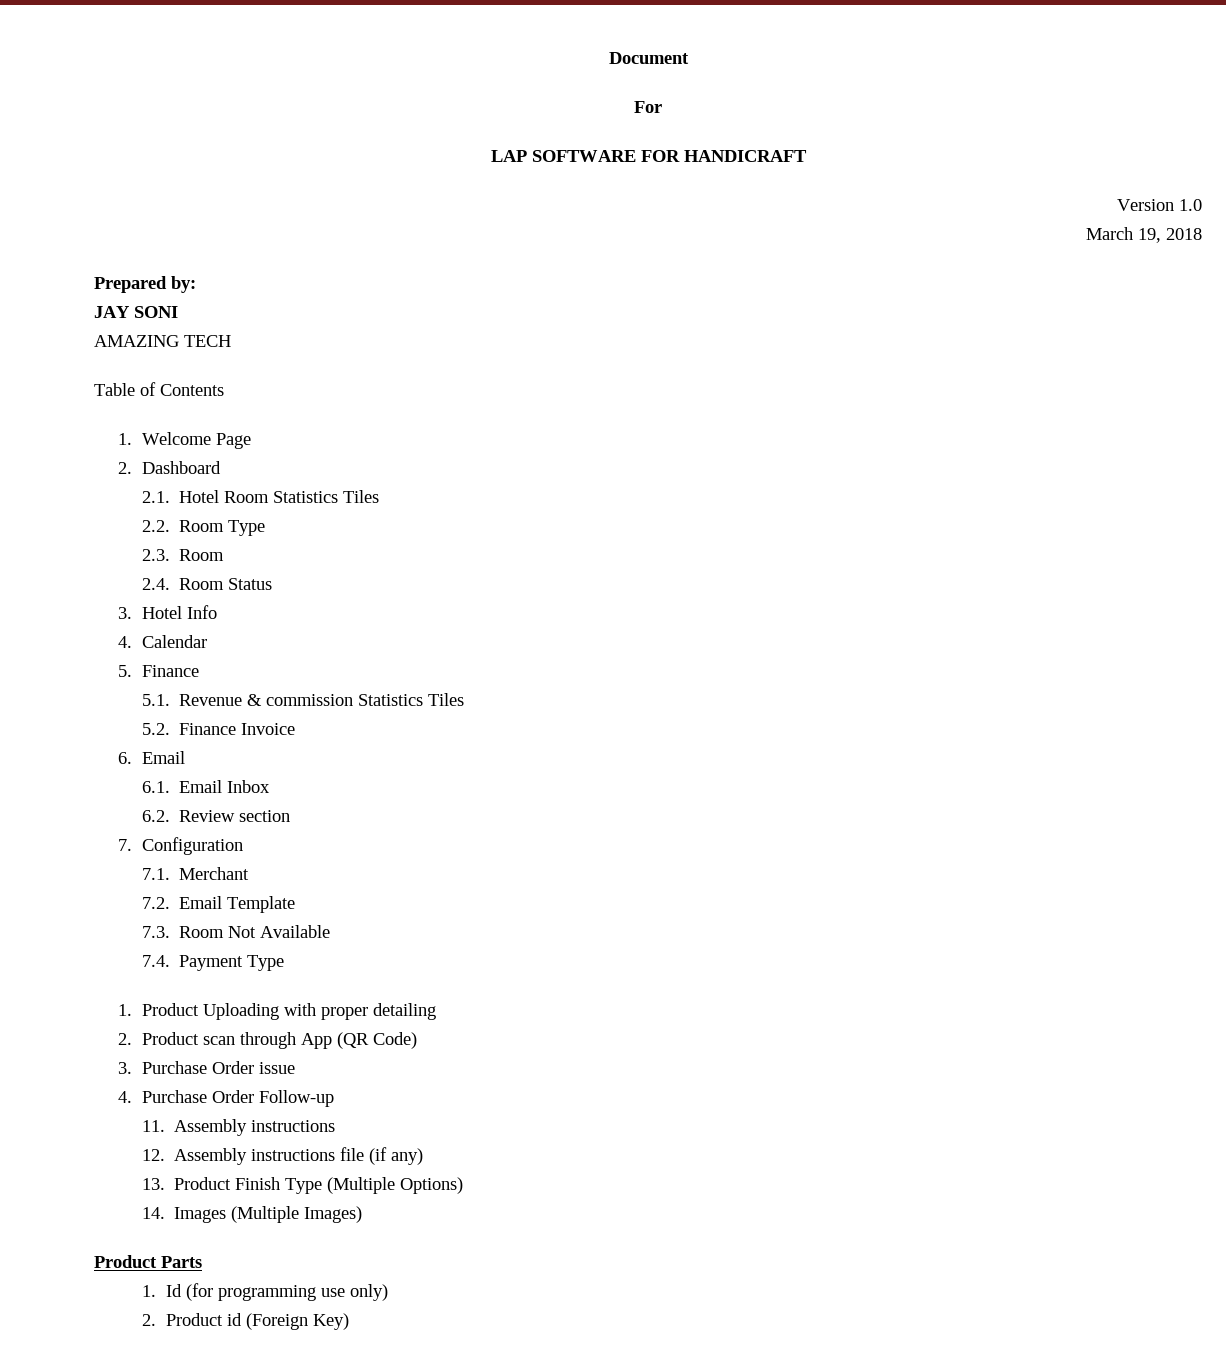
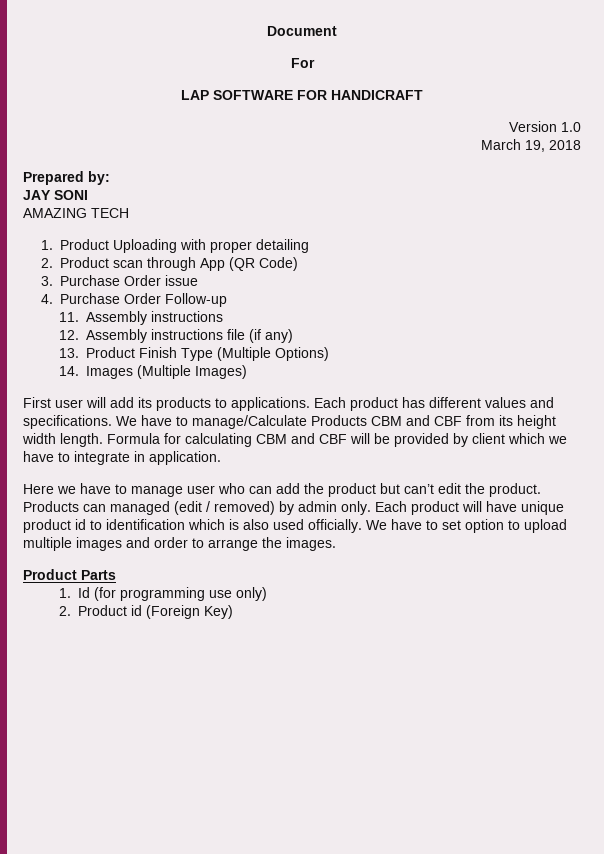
- Table of Contents
- 1. Welcome Page
- 2. Dashboard
- 2.1. Hotel Room Statistics Tiles
- 2.2. Room Type
- 2.3. Room
- 2.4. Room Status
- 3. Hotel Info
- 4. Calendar
- 5. Finance
- 5.1. Revenue & commission Statistics Tiles
- 5.2. Finance Invoice
- 6. Email
- 6.1. Email Inbox
- 6.2. Review section
- 7. Configuration
- 7.1. Merchant
- 7.2. Email Template
- 7.3. Room Not Available
- 7.4. Payment Type
+ First user will add its products to applications. Each product has different values and specifications. We have to manage/Calculate Products CBM and CBF from its height width length. Formula for calculating CBM and CBF will be provided by client which we have to integrate in application.
+ Here we have to manage user who can add the product but can’t edit the product. Products can managed (edit / removed) by admin only. Each product will have unique product id to identification which is also used officially. We have to set option to upload multiple images and order to arrange the images.

